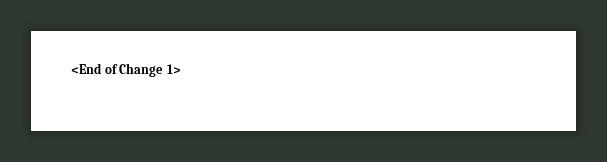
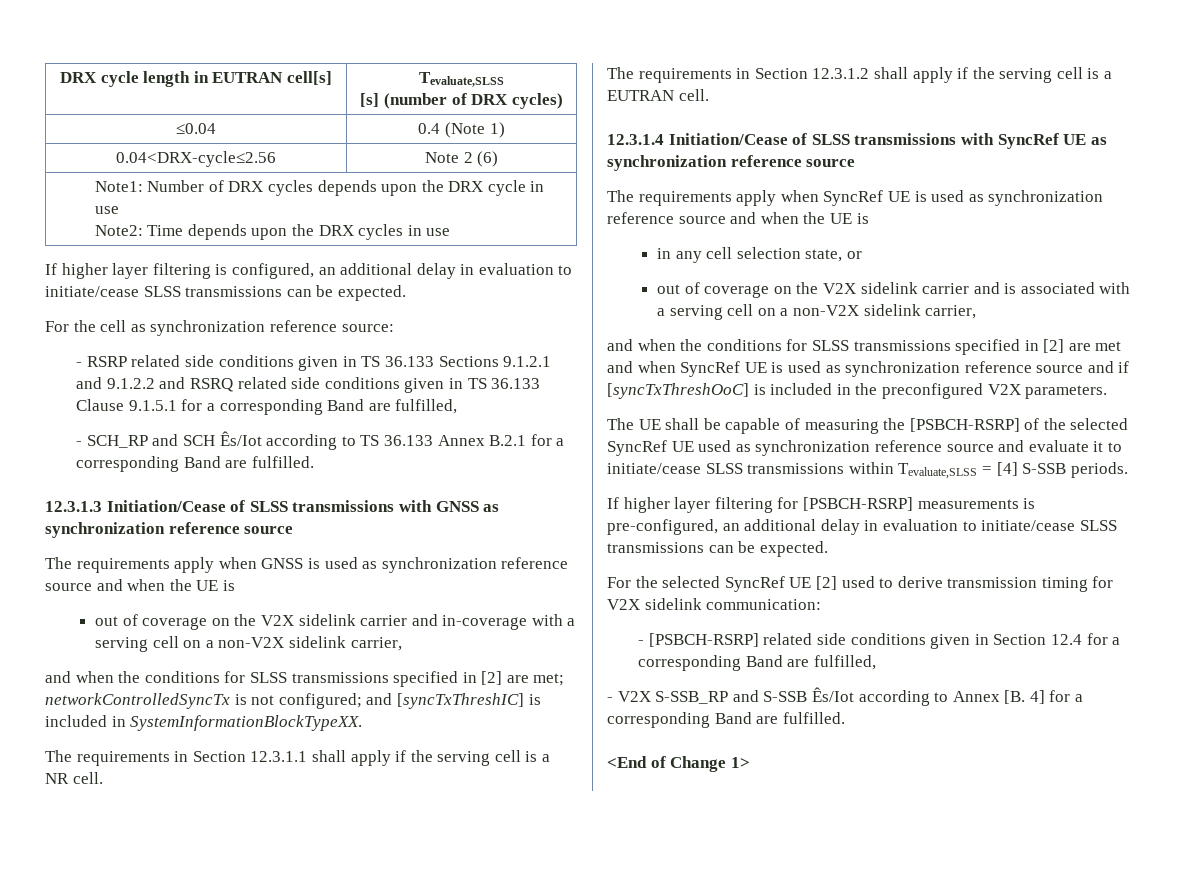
+ DRX cycle length in EUTRAN cell[s] | Tevaluate,SLSS
+ [s] (number of DRX cycles)
+ ≤0.04 | 0.4 (Note 1)
+ 0.04<DRX-cycle≤2.56 | Note 2 (6)
+ Note1: Number of DRX cycles depends upon the DRX cycle in use
+ Note2: Time depends upon the DRX cycles in use
+ If higher layer filtering is configured, an additional delay in evaluation to initiate/cease SLSS transmissions can be expected.
+ For the cell as synchronization reference source:
+ - RSRP related side conditions given in TS 36.133 Sections 9.1.2.1 and 9.1.2.2 and RSRQ related side conditions given in TS 36.133 Clause 9.1.5.1 for a corresponding Band are fulfilled,
+ - SCH_RP and SCH Ês/Iot according to TS 36.133 Annex B.2.1 for a corresponding Band are fulfilled.
+ 12.3.1.3 Initiation/Cease of SLSS transmissions with GNSS as synchronization reference source
+ The requirements apply when GNSS is used as synchronization reference source and when the UE is
+ out of coverage on the V2X sidelink carrier and in-coverage with a serving cell on a non-V2X sidelink carrier,
+ and when the conditions for SLSS transmissions specified in [2] are met; networkControlledSyncTx is not configured; and [syncTxThreshIC] is included in SystemInformationBlockTypeXX.
+ The requirements in Section 12.3.1.1 shall apply if the serving cell is a NR cell.
+ The requirements in Section 12.3.1.2 shall apply if the serving cell is a EUTRAN cell.
+ 12.3.1.4 Initiation/Cease of SLSS transmissions with SyncRef UE as synchronization reference source
+ The requirements apply when SyncRef UE is used as synchronization reference source and when the UE is
+ in any cell selection state, or
+ out of coverage on the V2X sidelink carrier and is associated with a serving cell on a non-V2X sidelink carrier,
+ and when the conditions for SLSS transmissions specified in [2] are met and when SyncRef UE is used as synchronization reference source and if [syncTxThreshOoC] is included in the preconfigured V2X parameters.
+ The UE shall be capable of measuring the [PSBCH-RSRP] of the selected SyncRef UE used as synchronization reference source and evaluate it to initiate/cease SLSS transmissions within Tevaluate,SLSS = [4] S-SSB periods.
+ If higher layer filtering for [PSBCH-RSRP] measurements is pre-configured, an additional delay in evaluation to initiate/cease SLSS transmissions can be expected.
+ For the selected SyncRef UE [2] used to derive transmission timing for V2X sidelink communication:
+ - [PSBCH-RSRP] related side conditions given in Section 12.4 for a corresponding Band are fulfilled,
+ - V2X S-SSB_RP and S-SSB Ês/Iot according to Annex [B. 4] for a corresponding Band are fulfilled.

